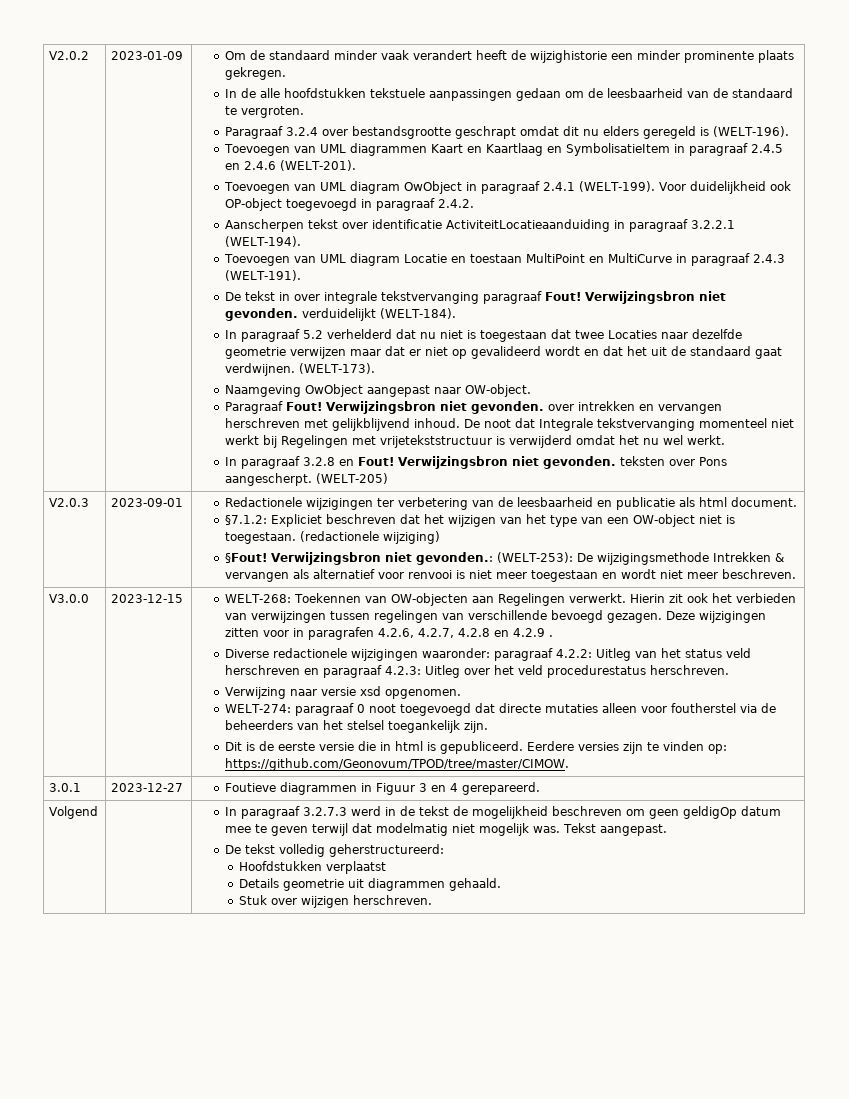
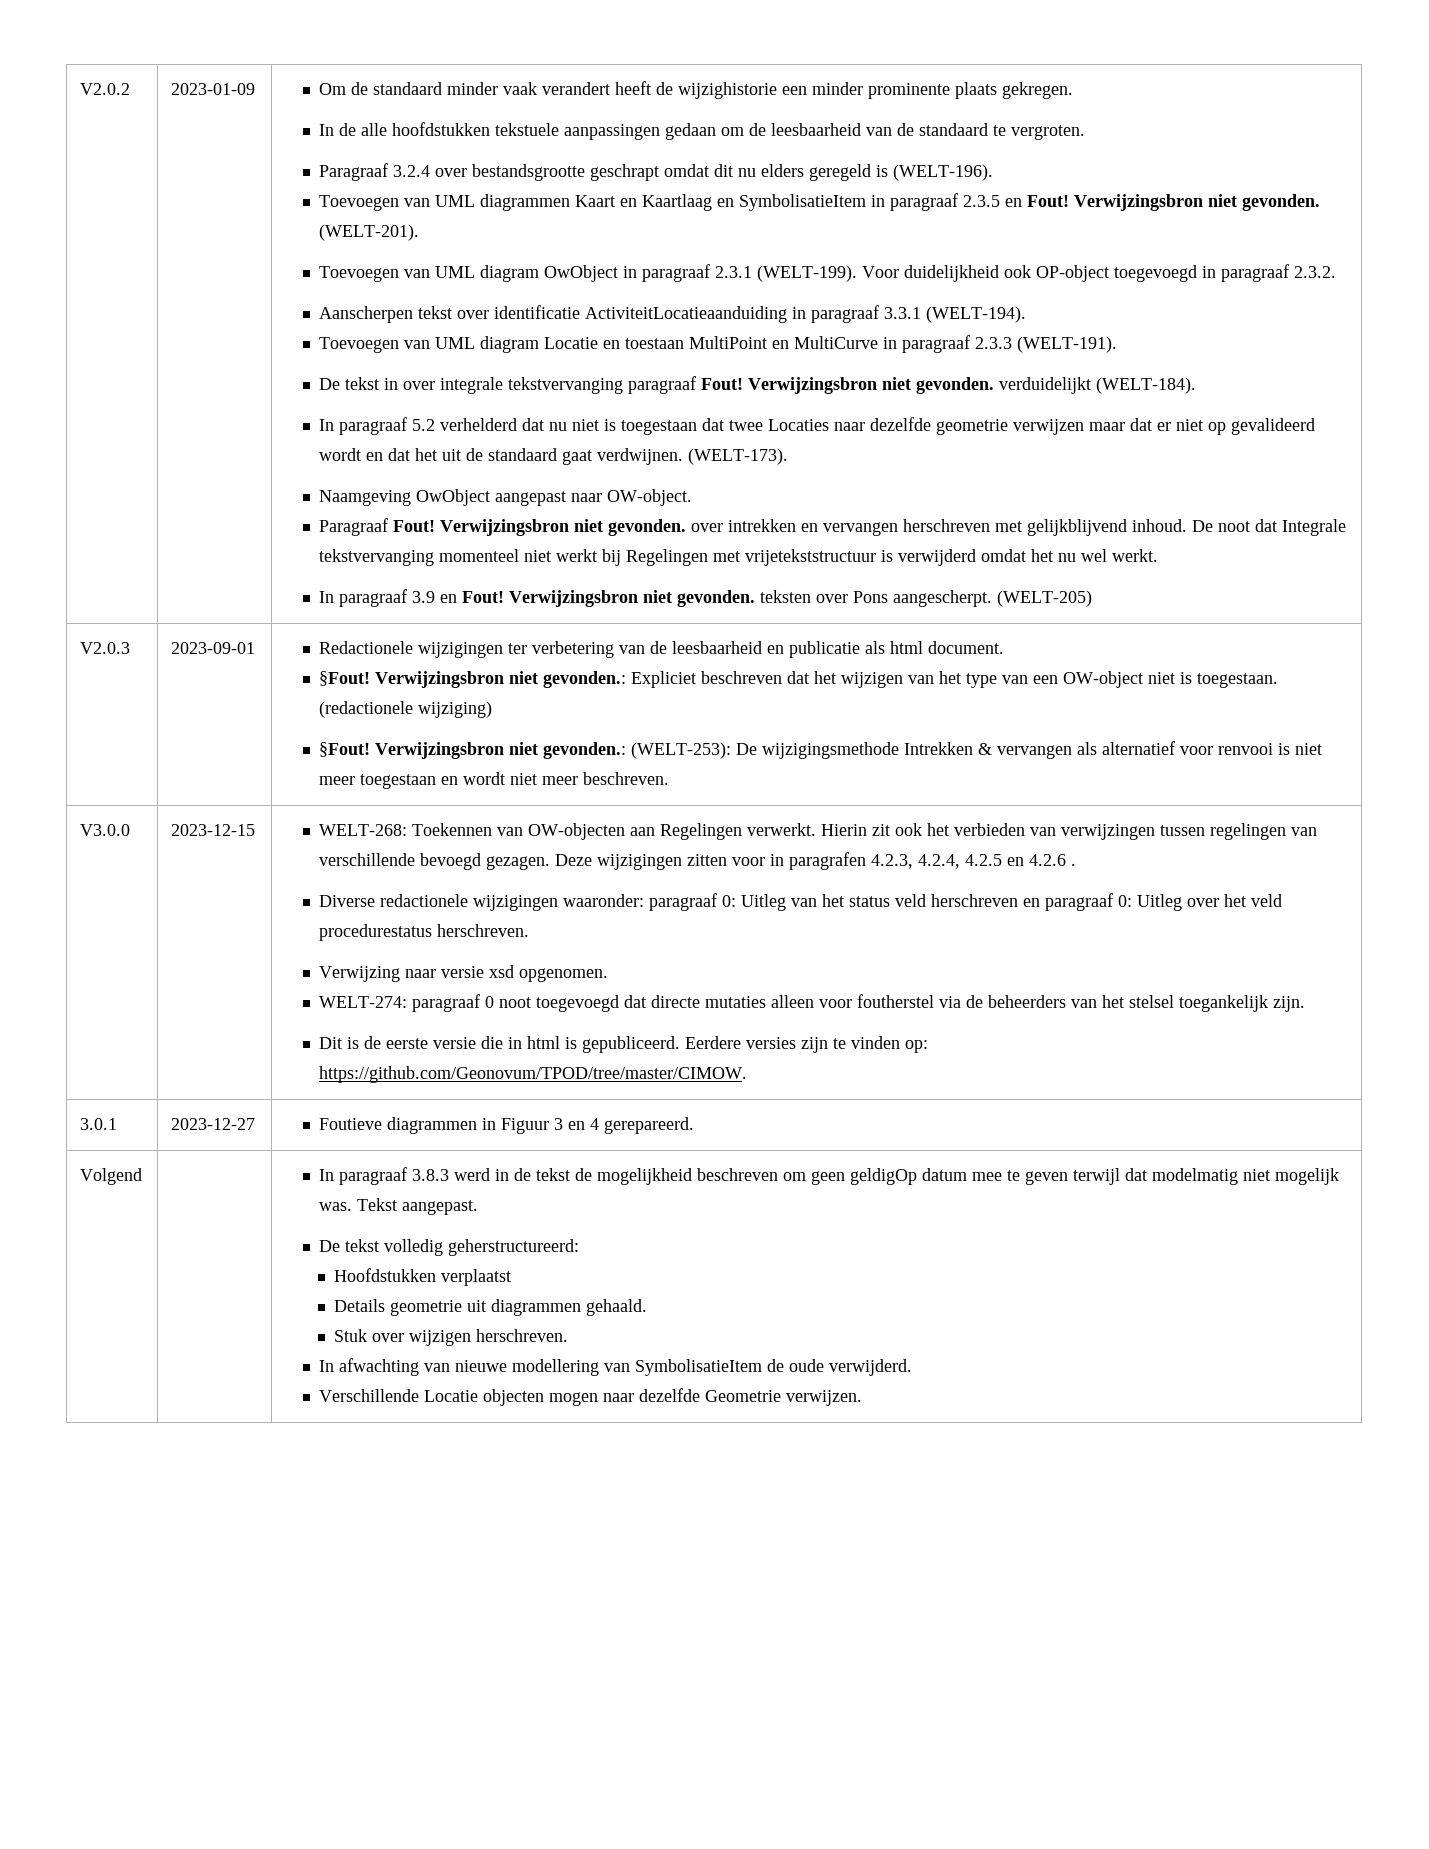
- Toevoegen van UML diagrammen Kaart en Kaartlaag en SymbolisatieItem in paragraaf 2.4.5 en 2.4.6 (WELT-201).
+ Toevoegen van UML diagrammen Kaart en Kaartlaag en SymbolisatieItem in paragraaf 2.3.5 en Fout! Verwijzingsbron niet gevonden. (WELT-201).
- Toevoegen van UML diagram OwObject in paragraaf 2.4.1 (WELT-199).
+ Toevoegen van UML diagram OwObject in paragraaf 2.3.1 (WELT-199).
- Voor duidelijkheid ook OP-object toegevoegd in paragraaf 2.4.2.
+ Voor duidelijkheid ook OP-object toegevoegd in paragraaf 2.3.2.
- Aanscherpen tekst over identificatie ActiviteitLocatieaanduiding in paragraaf 3.2.2.1 (WELT-194).
+ Aanscherpen tekst over identificatie ActiviteitLocatieaanduiding in paragraaf 3.3.1 (WELT-194).
- Toevoegen van UML diagram Locatie en toestaan MultiPoint en MultiCurve in paragraaf 2.4.3 (WELT-191).
+ Toevoegen van UML diagram Locatie en toestaan MultiPoint en MultiCurve in paragraaf 2.3.3 (WELT-191).
- In paragraaf 3.2.8 en Fout!
+ In paragraaf 3.9 en Fout!
- §7.1.2: Expliciet beschreven dat het wijzigen van het type van een OW-object niet is toegestaan.
+ §Fout! Verwijzingsbron niet gevonden.: Expliciet beschreven dat het wijzigen van het type van een OW-object niet is toegestaan.
- Deze wijzigingen zitten voor in paragrafen 4.2.6, 4.2.7, 4.2.8 en 4.2.9 .
+ Deze wijzigingen zitten voor in paragrafen 4.2.3, 4.2.4, 4.2.5 en 4.2.6 .
- Diverse redactionele wijzigingen waaronder: paragraaf 4.2.2: Uitleg van het status veld herschreven en paragraaf 4.2.3: Uitleg over het veld procedurestatus herschreven.
+ Diverse redactionele wijzigingen waaronder: paragraaf 0: Uitleg van het status veld herschreven en paragraaf 0: Uitleg over het veld procedurestatus herschreven.
- In paragraaf 3.2.7.3 werd in de tekst de mogelijkheid beschreven om geen geldigOp datum mee te geven terwijl dat modelmatig niet mogelijk was.
+ In paragraaf 3.8.3 werd in de tekst de mogelijkheid beschreven om geen geldigOp datum mee te geven terwijl dat modelmatig niet mogelijk was.
+ In afwachting van nieuwe modellering van SymbolisatieItem de oude verwijderd.
+ Verschillende Locatie objecten mogen naar dezelfde Geometrie verwijzen.

